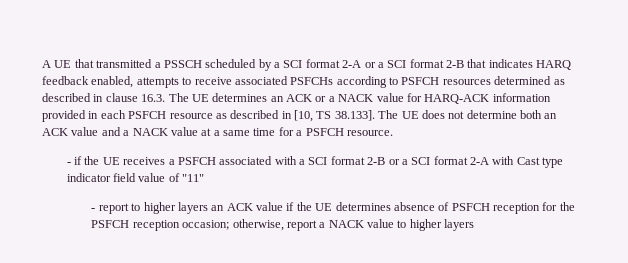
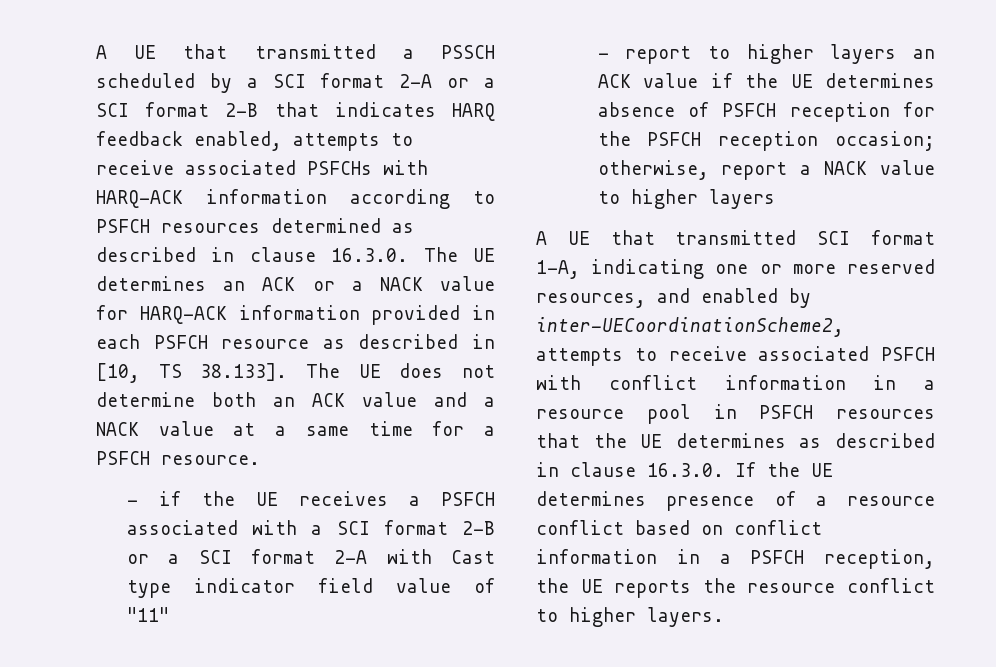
- A UE that transmitted a PSSCH scheduled by a SCI format 2-A or a SCI format 2-B that indicates HARQ feedback enabled, attempts to receive associated PSFCHs according to PSFCH resources determined as described in clause 16.3. The UE determines an ACK or a NACK value for HARQ-ACK information provided in each PSFCH resource as described in [10, TS 38.133]. The UE does not determine both an ACK value and a NACK value at a same time for a PSFCH resource.
+ A UE that transmitted a PSSCH scheduled by a SCI format 2-A or a SCI format 2-B that indicates HARQ feedback enabled, attempts to receive associated PSFCHs with HARQ-ACK information according to PSFCH resources determined as described in clause 16.3.0. The UE determines an ACK or a NACK value for HARQ-ACK information provided in each PSFCH resource as described in [10, TS 38.133]. The UE does not determine both an ACK value and a NACK value at a same time for a PSFCH resource.
+ A UE that transmitted SCI format 1-A, indicating one or more reserved resources, and enabled by inter-UECoordinationScheme2, attempts to receive associated PSFCH with conflict information in a resource pool in PSFCH resources that the UE determines as described in clause 16.3.0. If the UE determines presence of a resource conflict based on conflict information in a PSFCH reception, the UE reports the resource conflict to higher layers.

